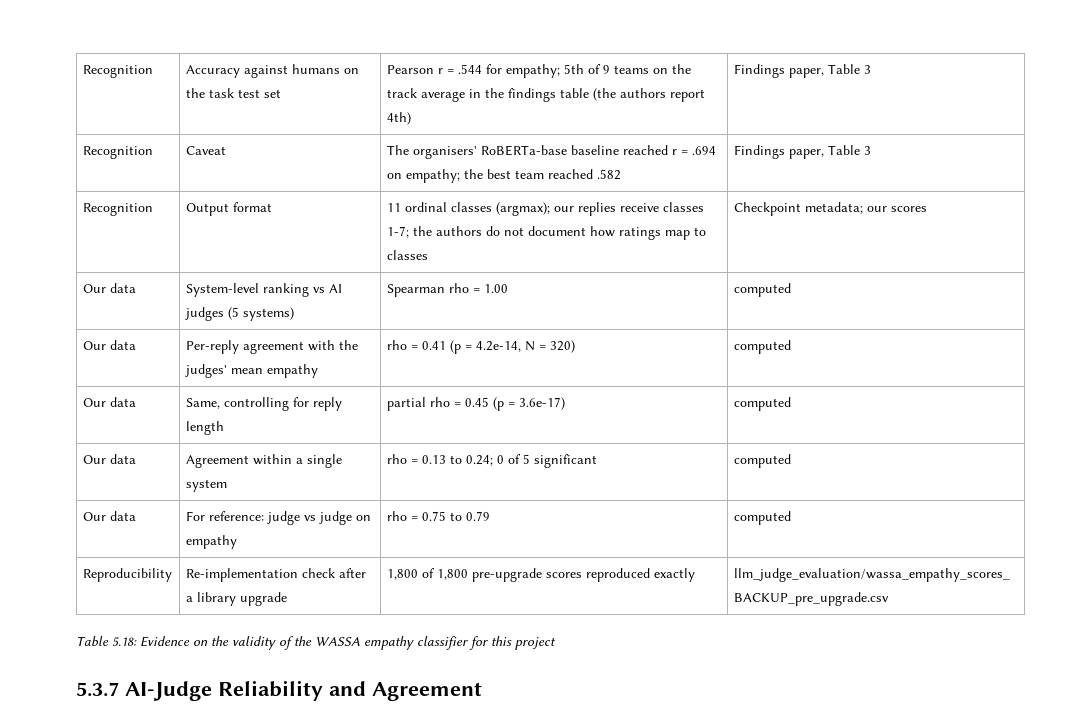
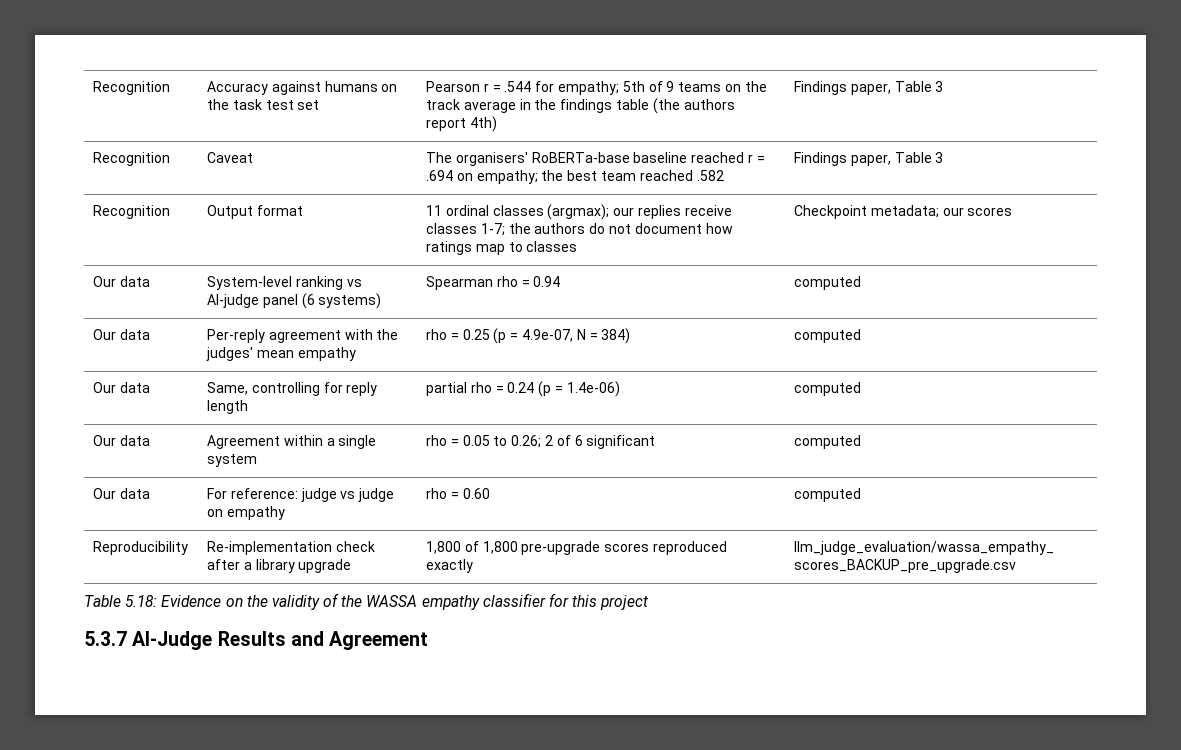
- Our data | System-level ranking vs AI judges (5 systems) | Spearman rho = 1.00 | computed
+ Our data | System-level ranking vs AI-judge panel (6 systems) | Spearman rho = 0.94 | computed
- Our data | Per-reply agreement with the judges' mean empathy | rho = 0.41 (p = 4.2e-14, N = 320) | computed
+ Our data | Per-reply agreement with the judges' mean empathy | rho = 0.25 (p = 4.9e-07, N = 384) | computed
- Our data | Same, controlling for reply length | partial rho = 0.45 (p = 3.6e-17) | computed
+ Our data | Same, controlling for reply length | partial rho = 0.24 (p = 1.4e-06) | computed
- Our data | Agreement within a single system | rho = 0.13 to 0.24; 0 of 5 significant | computed
+ Our data | Agreement within a single system | rho = 0.05 to 0.26; 2 of 6 significant | computed
- Our data | For reference: judge vs judge on empathy | rho = 0.75 to 0.79 | computed
+ Our data | For reference: judge vs judge on empathy | rho = 0.60 | computed
- 5.3.7 AI-Judge Reliability and Agreement
+ 5.3.7 AI-Judge Results and Agreement

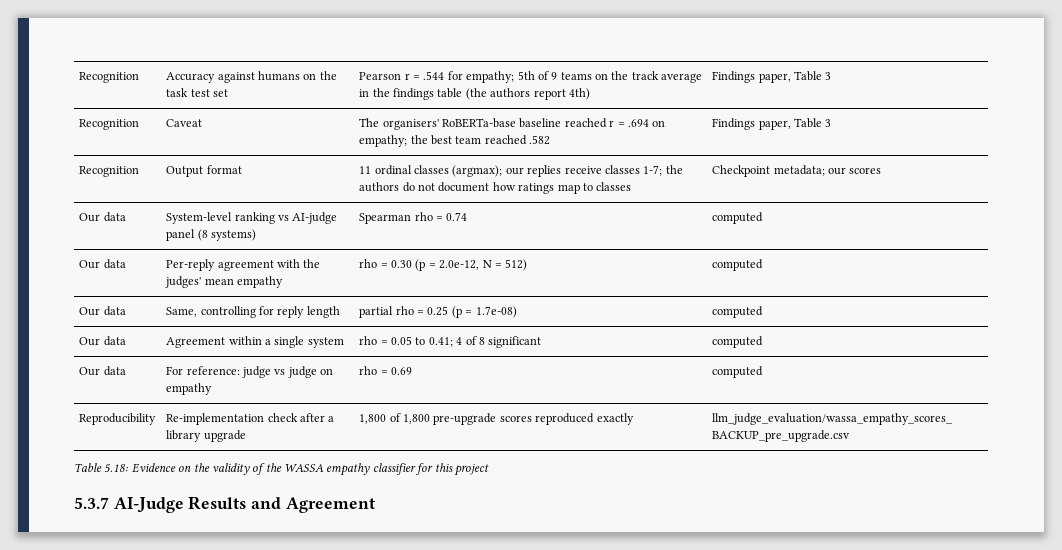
- Our data | System-level ranking vs AI-judge panel (6 systems) | Spearman rho = 0.94 | computed
+ Our data | System-level ranking vs AI-judge panel (8 systems) | Spearman rho = 0.74 | computed
- Our data | Per-reply agreement with the judges' mean empathy | rho = 0.25 (p = 4.9e-07, N = 384) | computed
+ Our data | Per-reply agreement with the judges' mean empathy | rho = 0.30 (p = 2.0e-12, N = 512) | computed
- Our data | Same, controlling for reply length | partial rho = 0.24 (p = 1.4e-06) | computed
+ Our data | Same, controlling for reply length | partial rho = 0.25 (p = 1.7e-08) | computed
- Our data | Agreement within a single system | rho = 0.05 to 0.26; 2 of 6 significant | computed
+ Our data | Agreement within a single system | rho = 0.05 to 0.41; 4 of 8 significant | computed
- Our data | For reference: judge vs judge on empathy | rho = 0.60 | computed
+ Our data | For reference: judge vs judge on empathy | rho = 0.69 | computed

